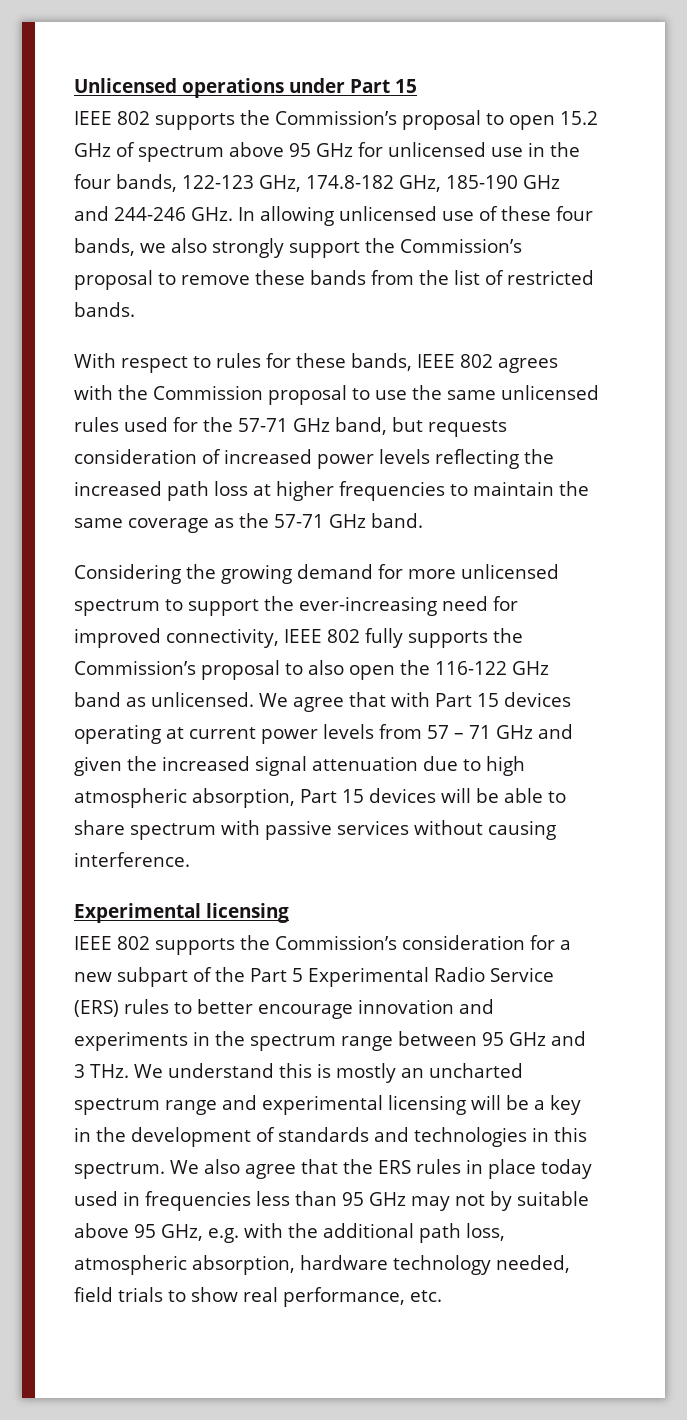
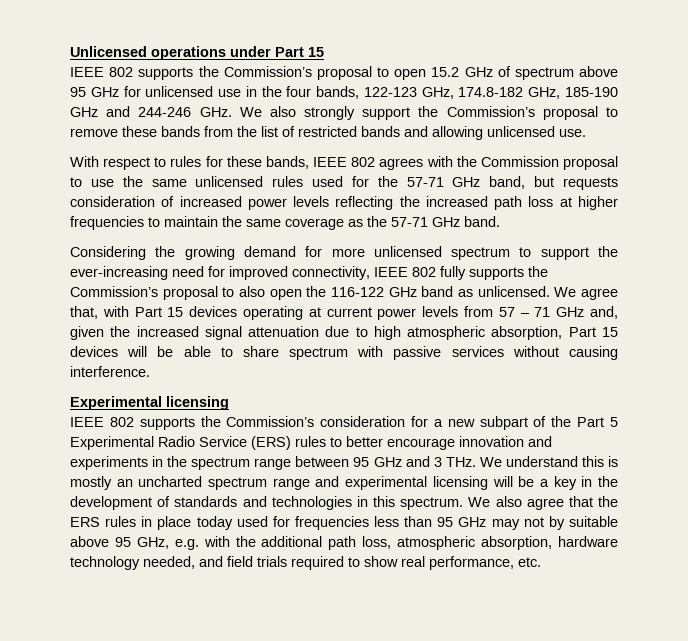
- IEEE 802 supports the Commission’s proposal to open 15.2 GHz of spectrum above 95 GHz for unlicensed use in the four bands, 122-123 GHz, 174.8-182 GHz, 185-190 GHz and 244-246 GHz. In allowing unlicensed use of these four bands, we also strongly support the Commission’s proposal to remove these bands from the list of restricted bands.
+ IEEE 802 supports the Commission’s proposal to open 15.2 GHz of spectrum above 95 GHz for unlicensed use in the four bands, 122-123 GHz, 174.8-182 GHz, 185-190 GHz and 244-246 GHz. We also strongly support the Commission’s proposal to remove these bands from the list of restricted bands and allowing unlicensed use.
- We agree that with Part 15 devices operating at current power levels from 57 – 71 GHz and given the increased signal attenuation due to high atmospheric absorption, Part 15 devices will be able to share spectrum with passive services without causing interference.
+ We agree that, with Part 15 devices operating at current power levels from 57 – 71 GHz and, given the increased signal attenuation due to high atmospheric absorption, Part 15 devices will be able to share spectrum with passive services without causing interference.
- We also agree that the ERS rules in place today used in frequencies less than 95 GHz may not by suitable above 95 GHz, e.g. with the additional path loss, atmospheric absorption, hardware technology needed, field trials to show real performance, etc.
+ We also agree that the ERS rules in place today used for frequencies less than 95 GHz may not by suitable above 95 GHz, e.g. with the additional path loss, atmospheric absorption, hardware technology needed, and field trials required to show real performance, etc.

